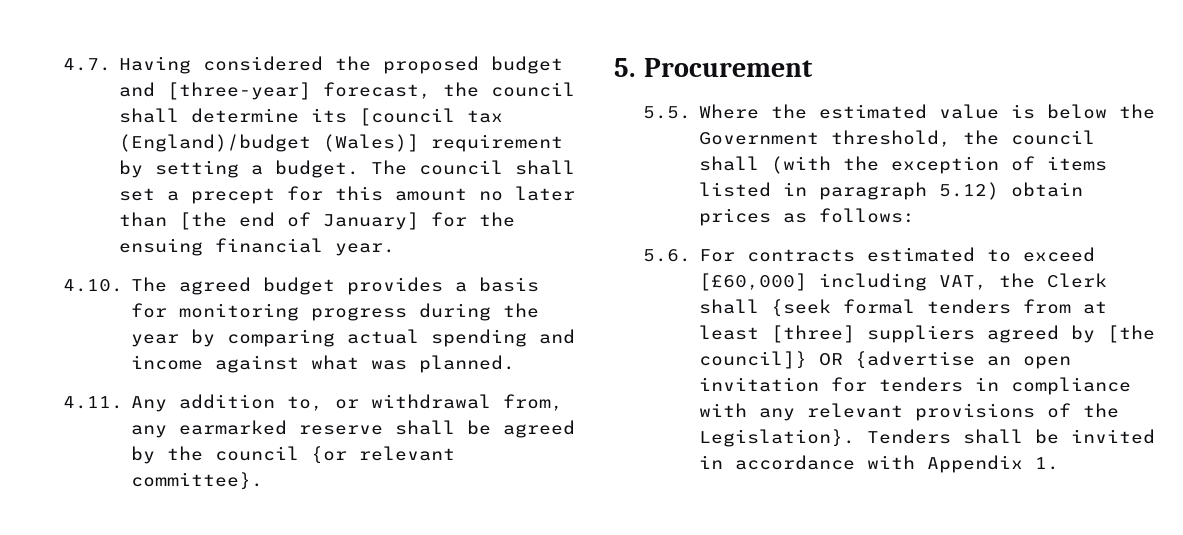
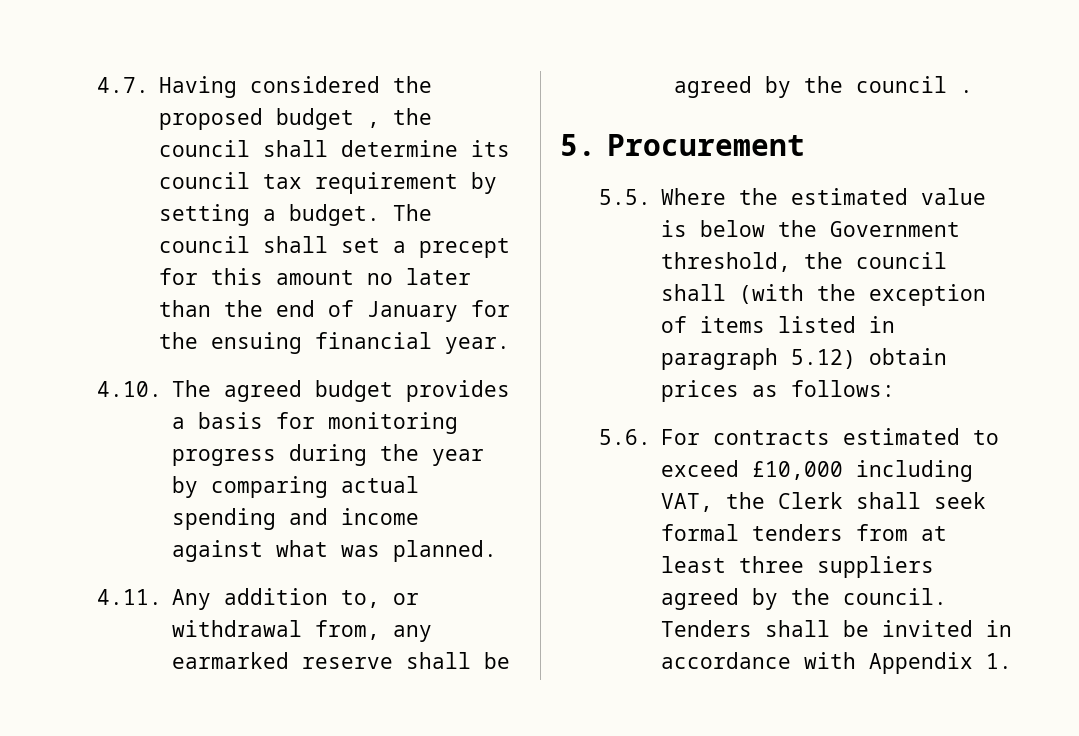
- 4.7. Having considered the proposed budget and [three-year] forecast, the council shall determine its [council tax (England)/budget (Wales)] requirement by setting a budget.
+ 4.7. Having considered the proposed budget , the council shall determine its council tax requirement by setting a budget.
- The council shall set a precept for this amount no later than [the end of January] for the ensuing financial year.
+ The council shall set a precept for this amount no later than the end of January for the ensuing financial year.
- 4.11. Any addition to, or withdrawal from, any earmarked reserve shall be agreed by the council {or relevant committee}.
+ 4.11. Any addition to, or withdrawal from, any earmarked reserve shall be agreed by the council .
- 5.6. For contracts estimated to exceed [£60,000] including VAT, the Clerk shall {seek formal tenders from at least [three] suppliers agreed by [the council]} OR {advertise an open invitation for tenders in compliance with any relevant provisions of the Legislation}.
+ 5.6. For contracts estimated to exceed £10,000 including VAT, the Clerk shall seek formal tenders from at least three suppliers agreed by the council.

